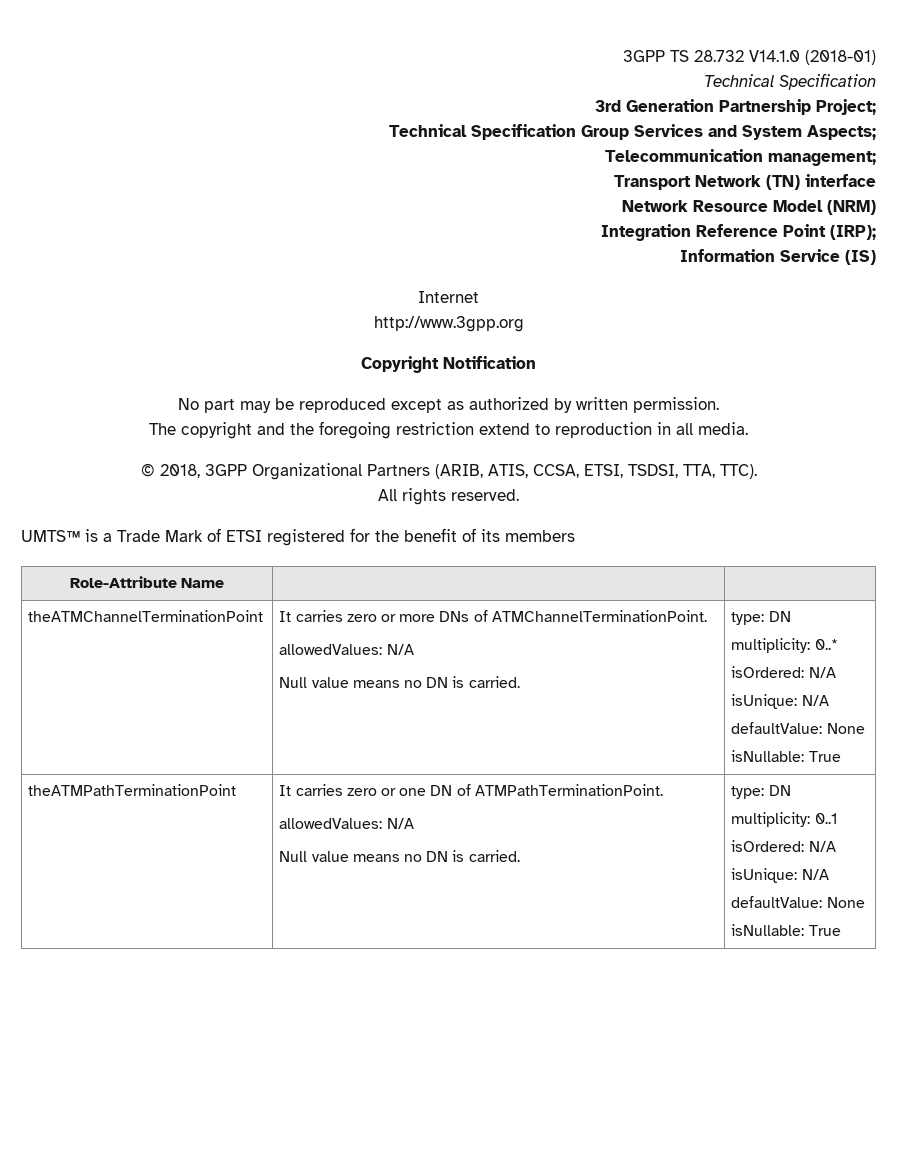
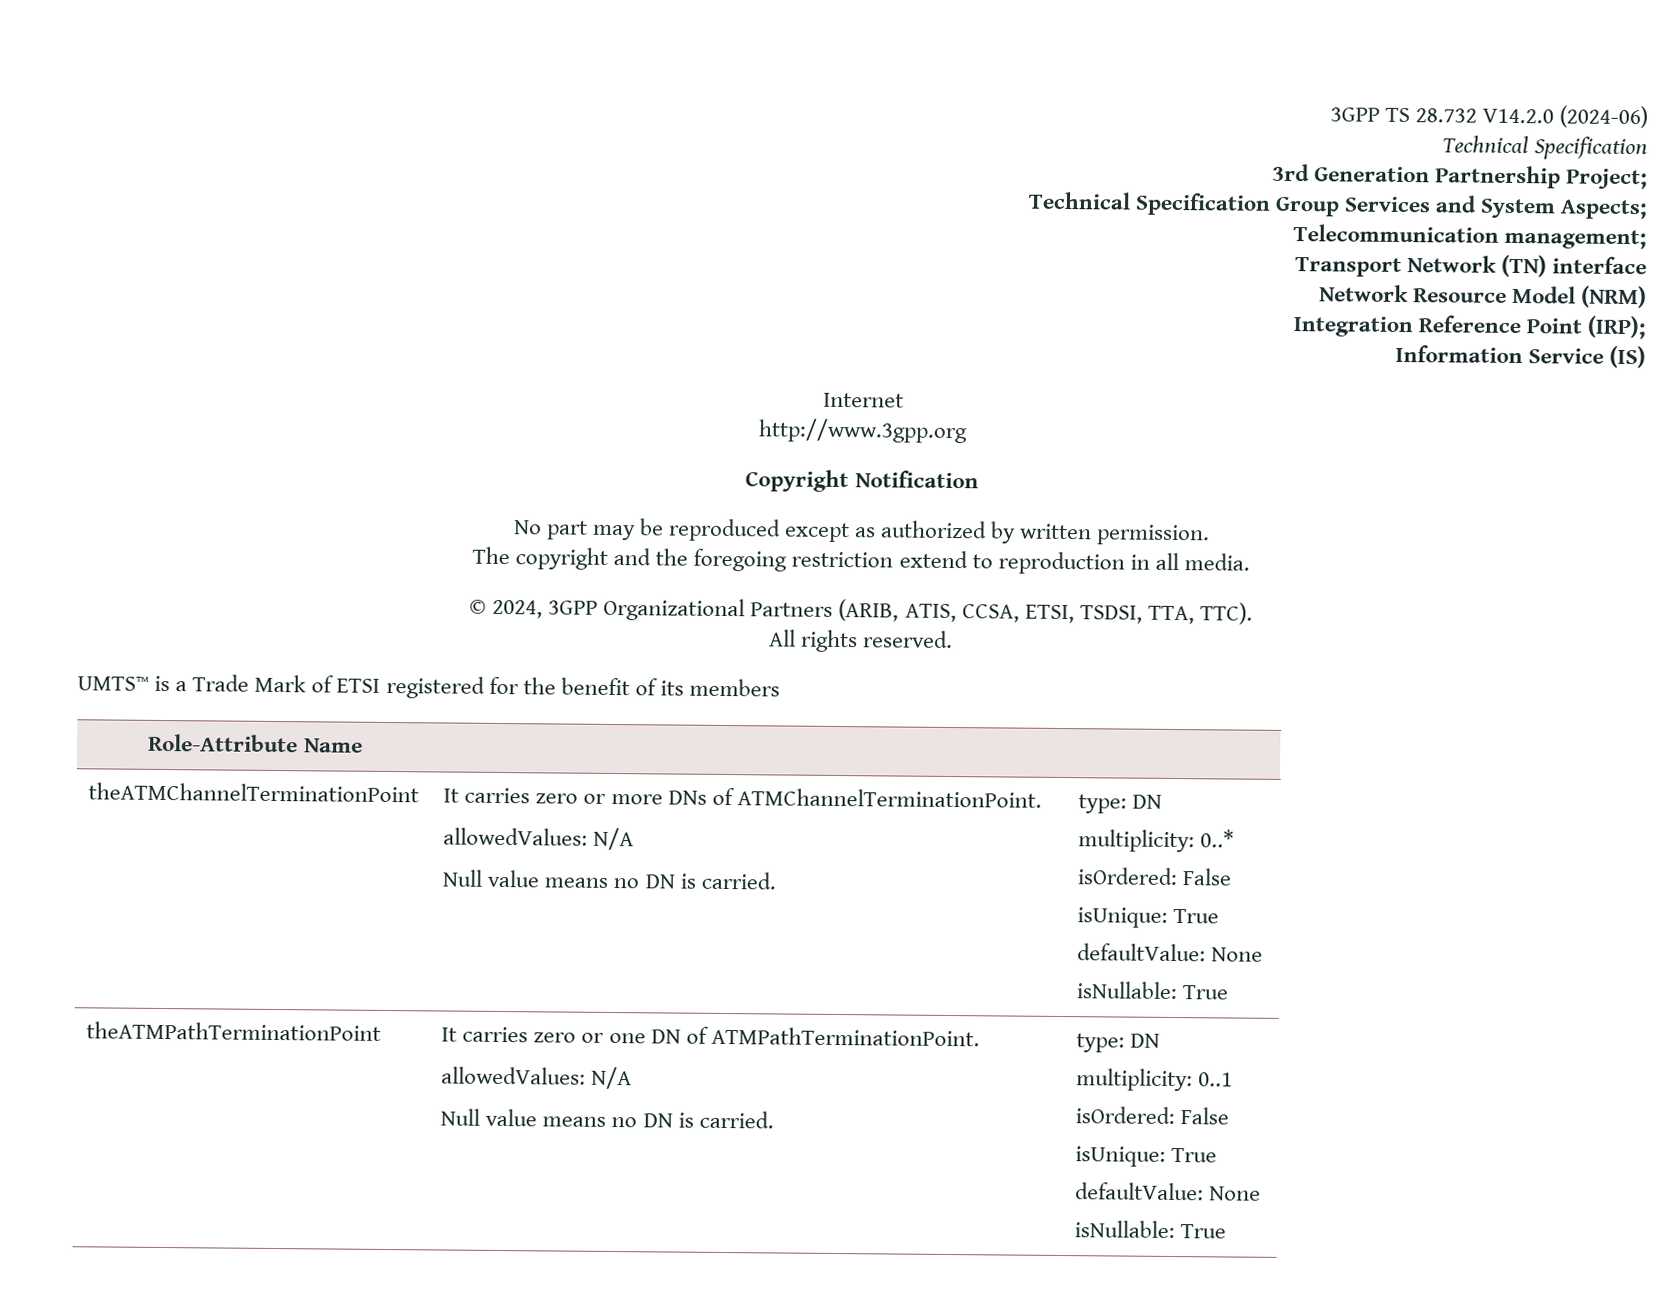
- 3GPP TS 28.732 V14.1.0 (2018-01)
+ 3GPP TS 28.732 V14.2.0 (2024-06)
- © 2018, 3GPP Organizational Partners (ARIB, ATIS, CCSA, ETSI, TSDSI, TTA, TTC).
+ © 2024, 3GPP Organizational Partners (ARIB, ATIS, CCSA, ETSI, TSDSI, TTA, TTC).
  theATMChannelTerminationPoint | It carries zero or more DNs of ATMChannelTerminationPoint.
  allowedValues: N/A
  Null value means no DN is carried. | type: DN
  multiplicity: 0..*
- isOrdered: N/A
- isUnique: N/A
+ isOrdered: False
+ isUnique: True
  theATMPathTerminationPoint | It carries zero or one DN of ATMPathTerminationPoint.
  allowedValues: N/A
  Null value means no DN is carried. | type: DN
  multiplicity: 0..1
- isOrdered: N/A
- isUnique: N/A
+ isOrdered: False
+ isUnique: True

